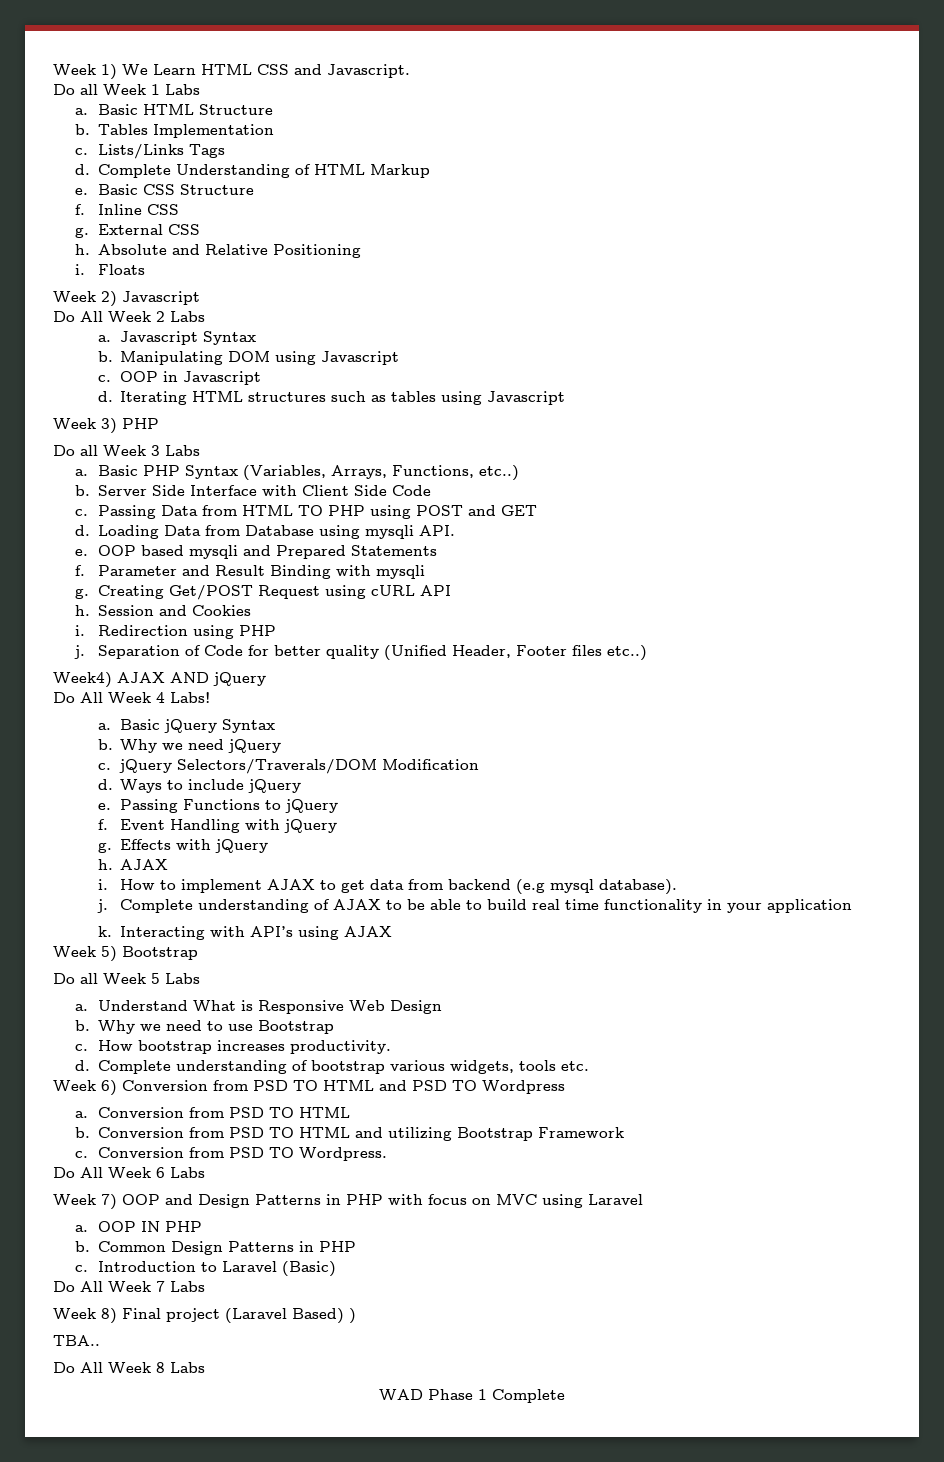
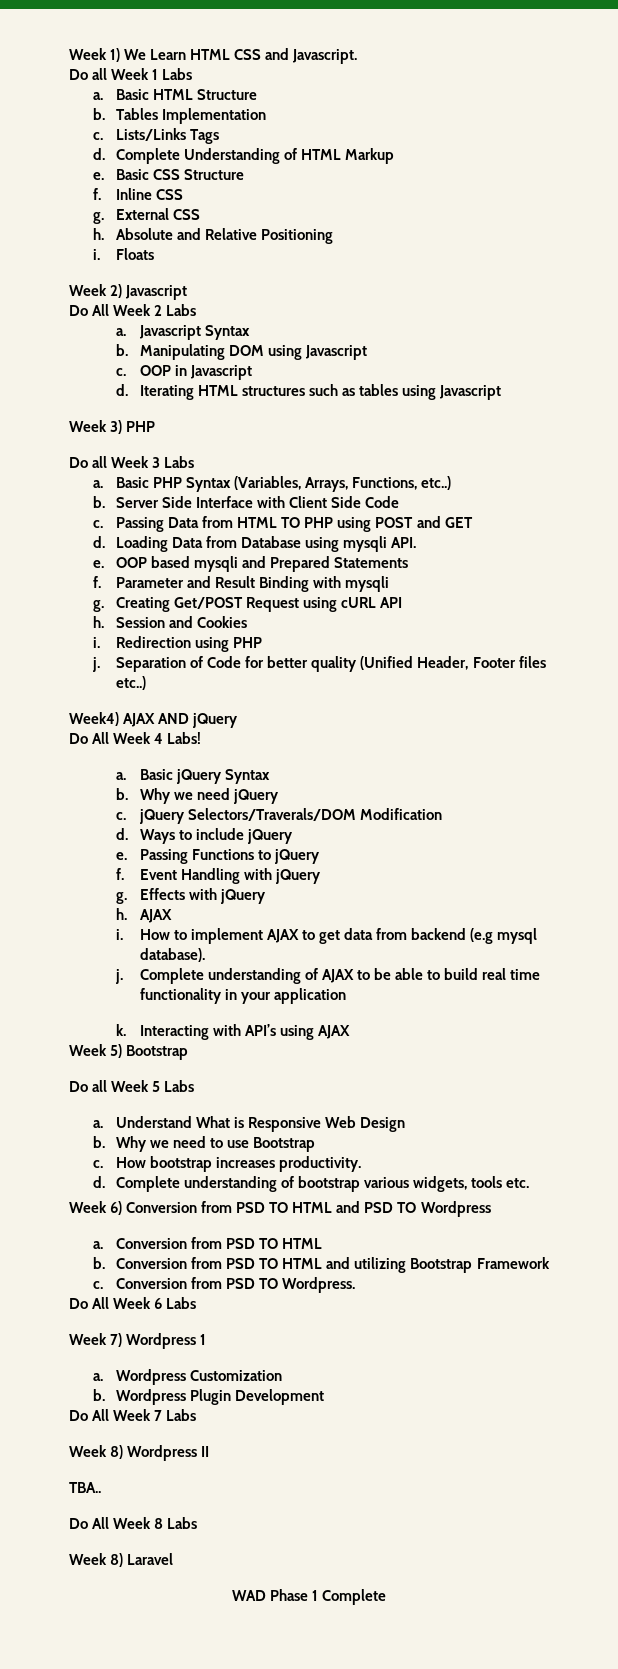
- Week 7) OOP and Design Patterns in PHP with focus on MVC using Laravel
- a. OOP IN PHP
- b. Common Design Patterns in PHP
- c. Introduction to Laravel (Basic)
+ Week 7) Wordpress 1
+ a. Wordpress Customization
+ b. Wordpress Plugin Development
- Week 8) Final project (Laravel Based) )
+ Week 8) Wordpress II
+ Week 8) Laravel

